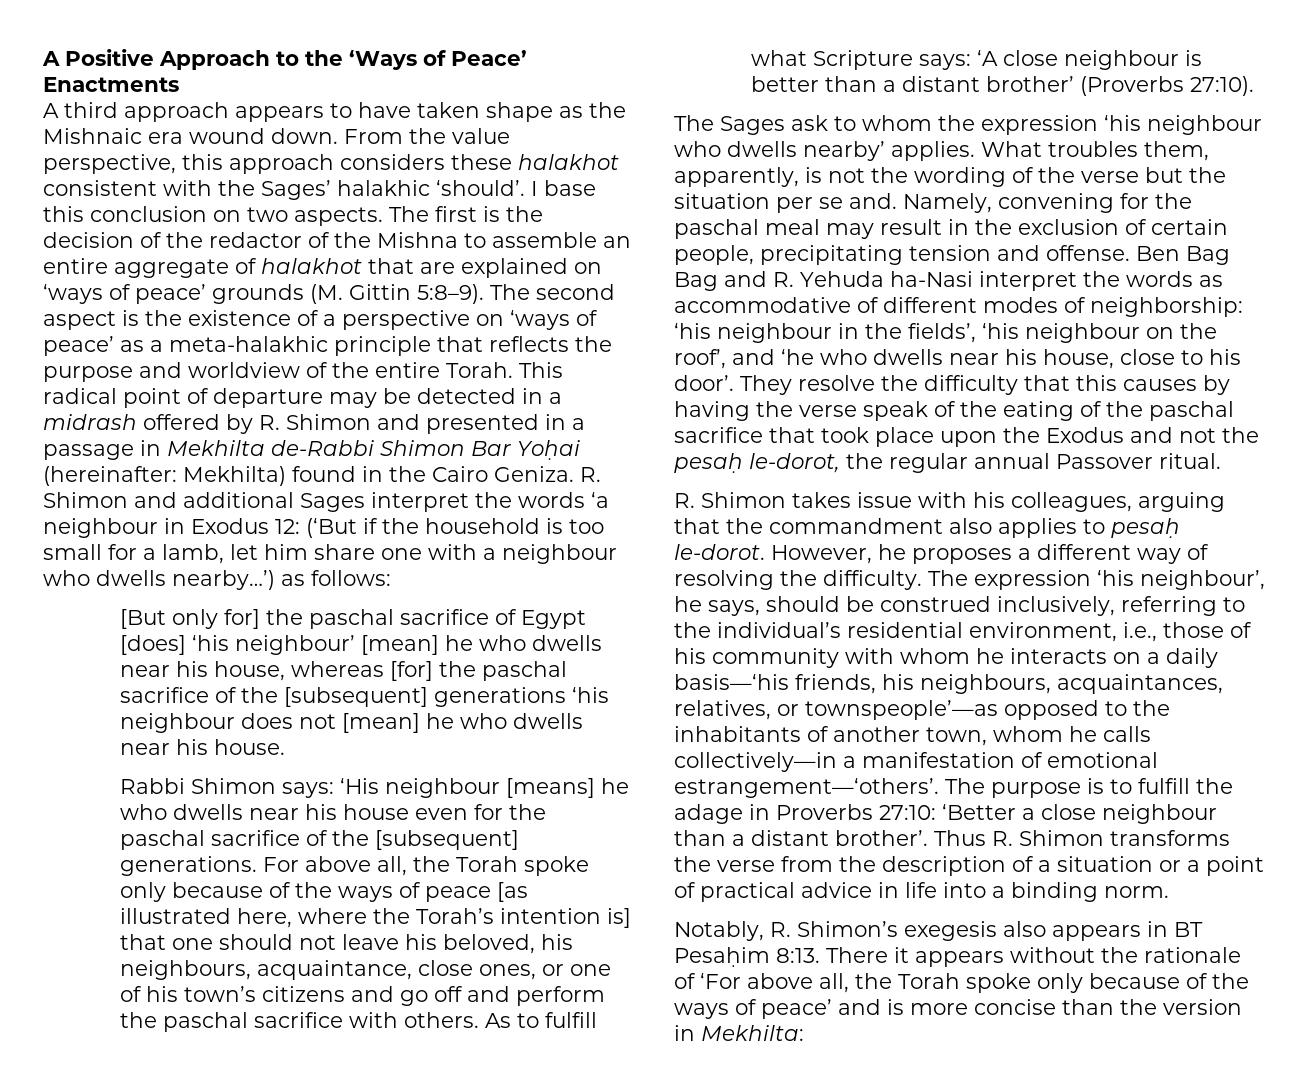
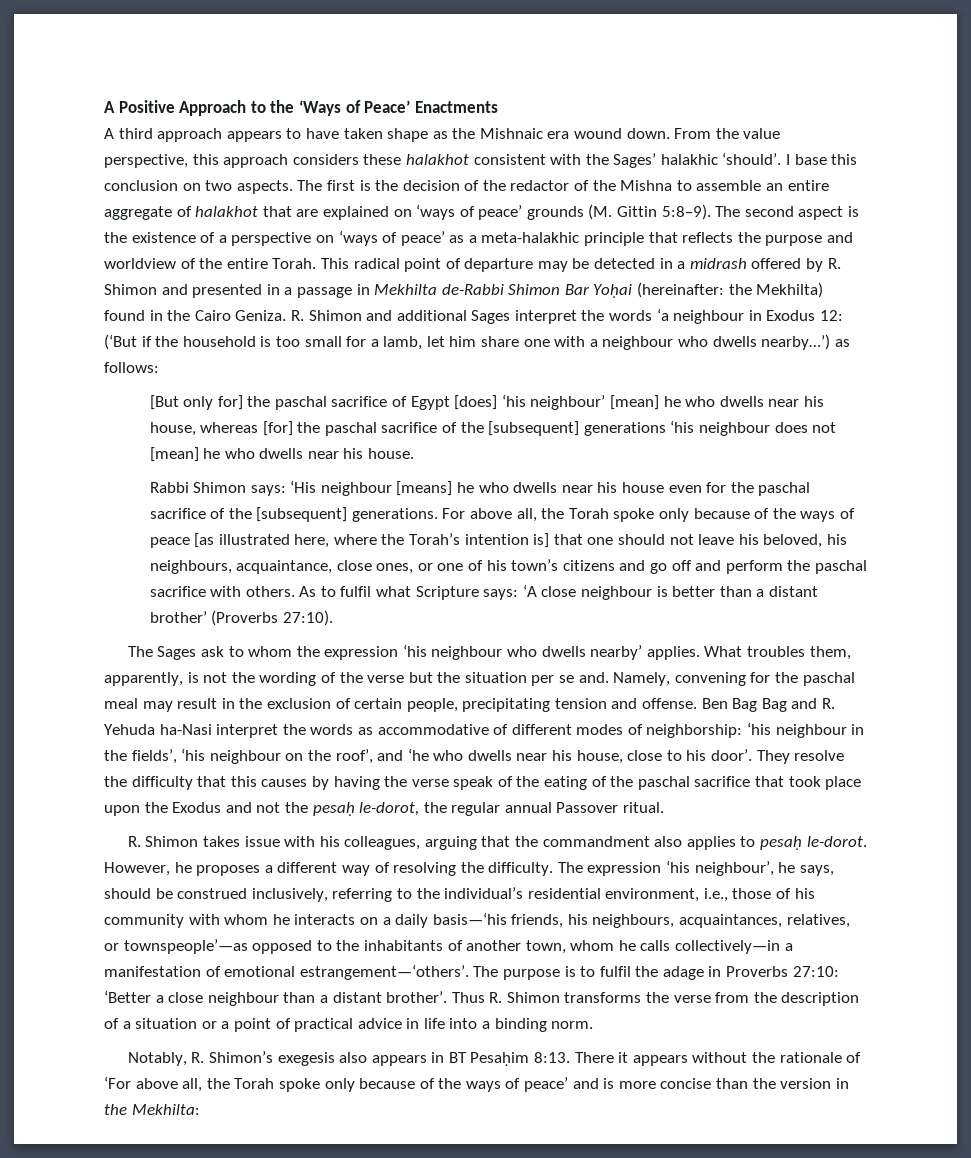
- This radical point of departure may be detected in a midrash offered by R. Shimon and presented in a passage in Mekhilta de-Rabbi Shimon Bar Yoḥai (hereinafter: Mekhilta) found in the Cairo Geniza.
+ This radical point of departure may be detected in a midrash offered by R. Shimon and presented in a passage in Mekhilta de-Rabbi Shimon Bar Yoḥai (hereinafter: the Mekhilta) found in the Cairo Geniza.
- As to fulfill what Scripture says: ‘A close neighbour is better than a distant brother’ (Proverbs 27:10).
+ As to fulfil what Scripture says: ‘A close neighbour is better than a distant brother’ (Proverbs 27:10).
- The purpose is to fulfill the adage in Proverbs 27:10: ‘Better a close neighbour than a distant brother’.
+ The purpose is to fulfil the adage in Proverbs 27:10: ‘Better a close neighbour than a distant brother’.
- There it appears without the rationale of ‘For above all, the Torah spoke only because of the ways of peace’ and is more concise than the version in Mekhilta:
+ There it appears without the rationale of ‘For above all, the Torah spoke only because of the ways of peace’ and is more concise than the version in the Mekhilta:

